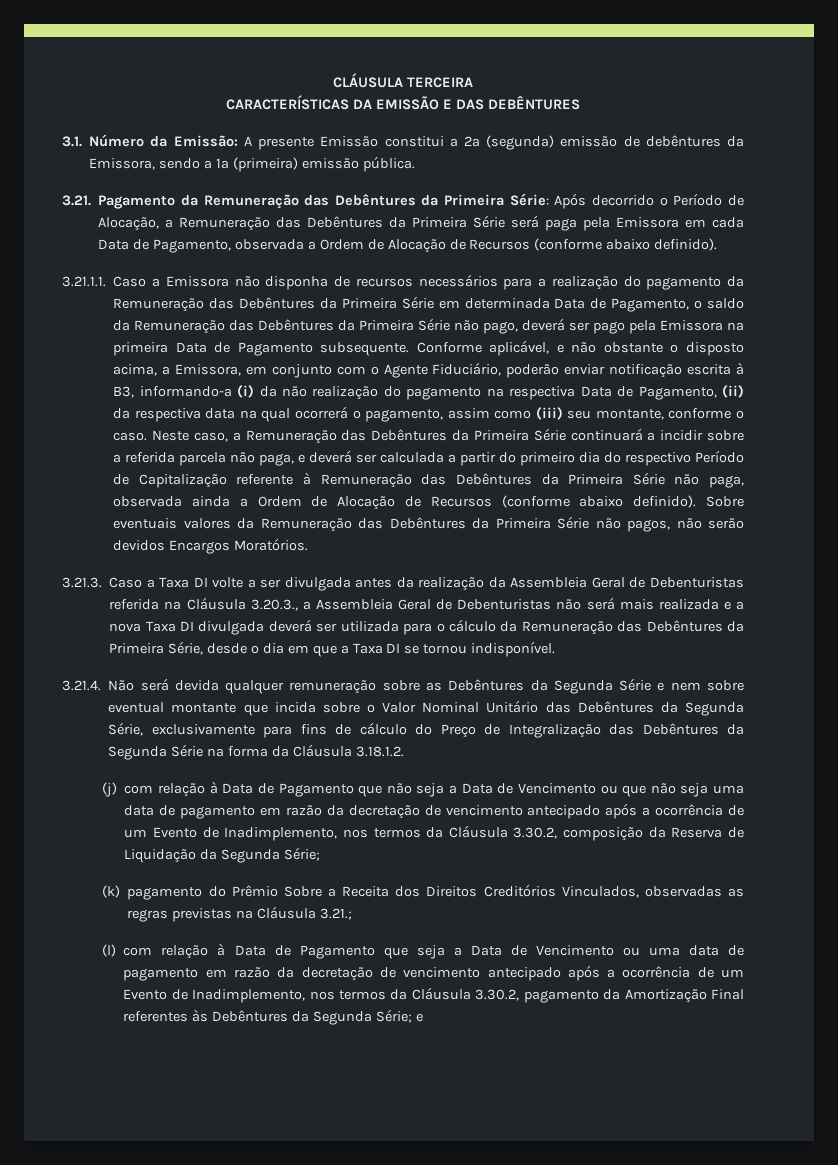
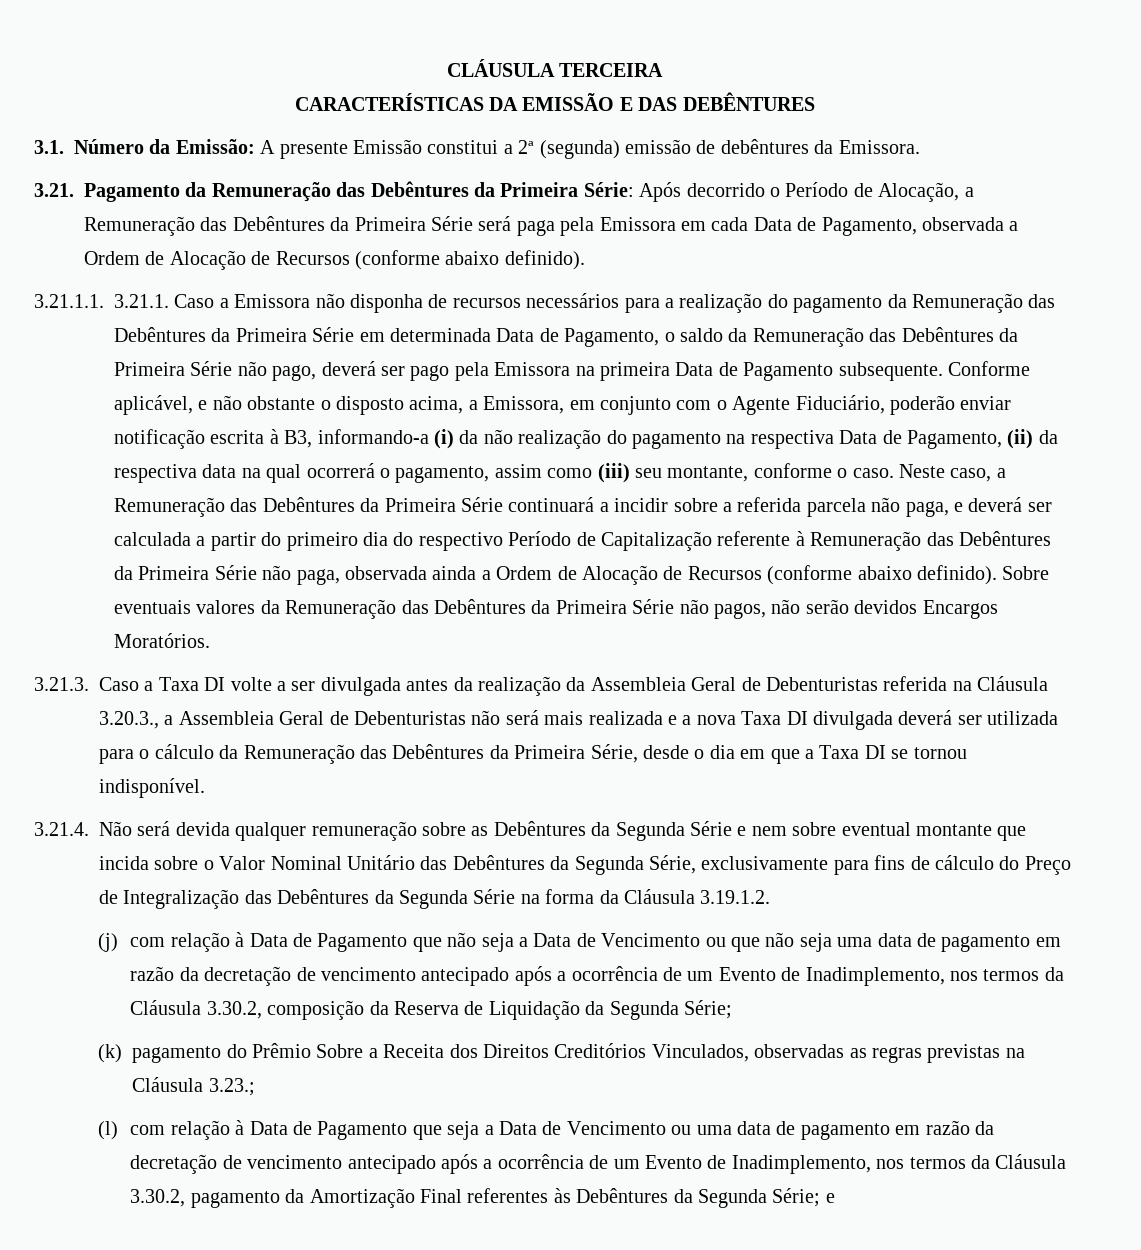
- 3.1. Número da Emissão: A presente Emissão constitui a 2ª (segunda) emissão de debêntures da Emissora, sendo a 1ª (primeira) emissão pública.
+ 3.1. Número da Emissão: A presente Emissão constitui a 2ª (segunda) emissão de debêntures da Emissora.
- 3.21.1.1. Caso a Emissora não disponha de recursos necessários para a realização do pagamento da Remuneração das Debêntures da Primeira Série em determinada Data de Pagamento, o saldo da Remuneração das Debêntures da Primeira Série não pago, deverá ser pago pela Emissora na primeira Data de Pagamento subsequente.
+ 3.21.1.1. 3.21.1. Caso a Emissora não disponha de recursos necessários para a realização do pagamento da Remuneração das Debêntures da Primeira Série em determinada Data de Pagamento, o saldo da Remuneração das Debêntures da Primeira Série não pago, deverá ser pago pela Emissora na primeira Data de Pagamento subsequente.
- 3.21.4. Não será devida qualquer remuneração sobre as Debêntures da Segunda Série e nem sobre eventual montante que incida sobre o Valor Nominal Unitário das Debêntures da Segunda Série, exclusivamente para fins de cálculo do Preço de Integralização das Debêntures da Segunda Série na forma da Cláusula 3.18.1.2.
+ 3.21.4. Não será devida qualquer remuneração sobre as Debêntures da Segunda Série e nem sobre eventual montante que incida sobre o Valor Nominal Unitário das Debêntures da Segunda Série, exclusivamente para fins de cálculo do Preço de Integralização das Debêntures da Segunda Série na forma da Cláusula 3.19.1.2.
- (k) pagamento do Prêmio Sobre a Receita dos Direitos Creditórios Vinculados, observadas as regras previstas na Cláusula 3.21.;
+ (k) pagamento do Prêmio Sobre a Receita dos Direitos Creditórios Vinculados, observadas as regras previstas na Cláusula 3.23.;

